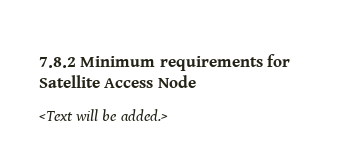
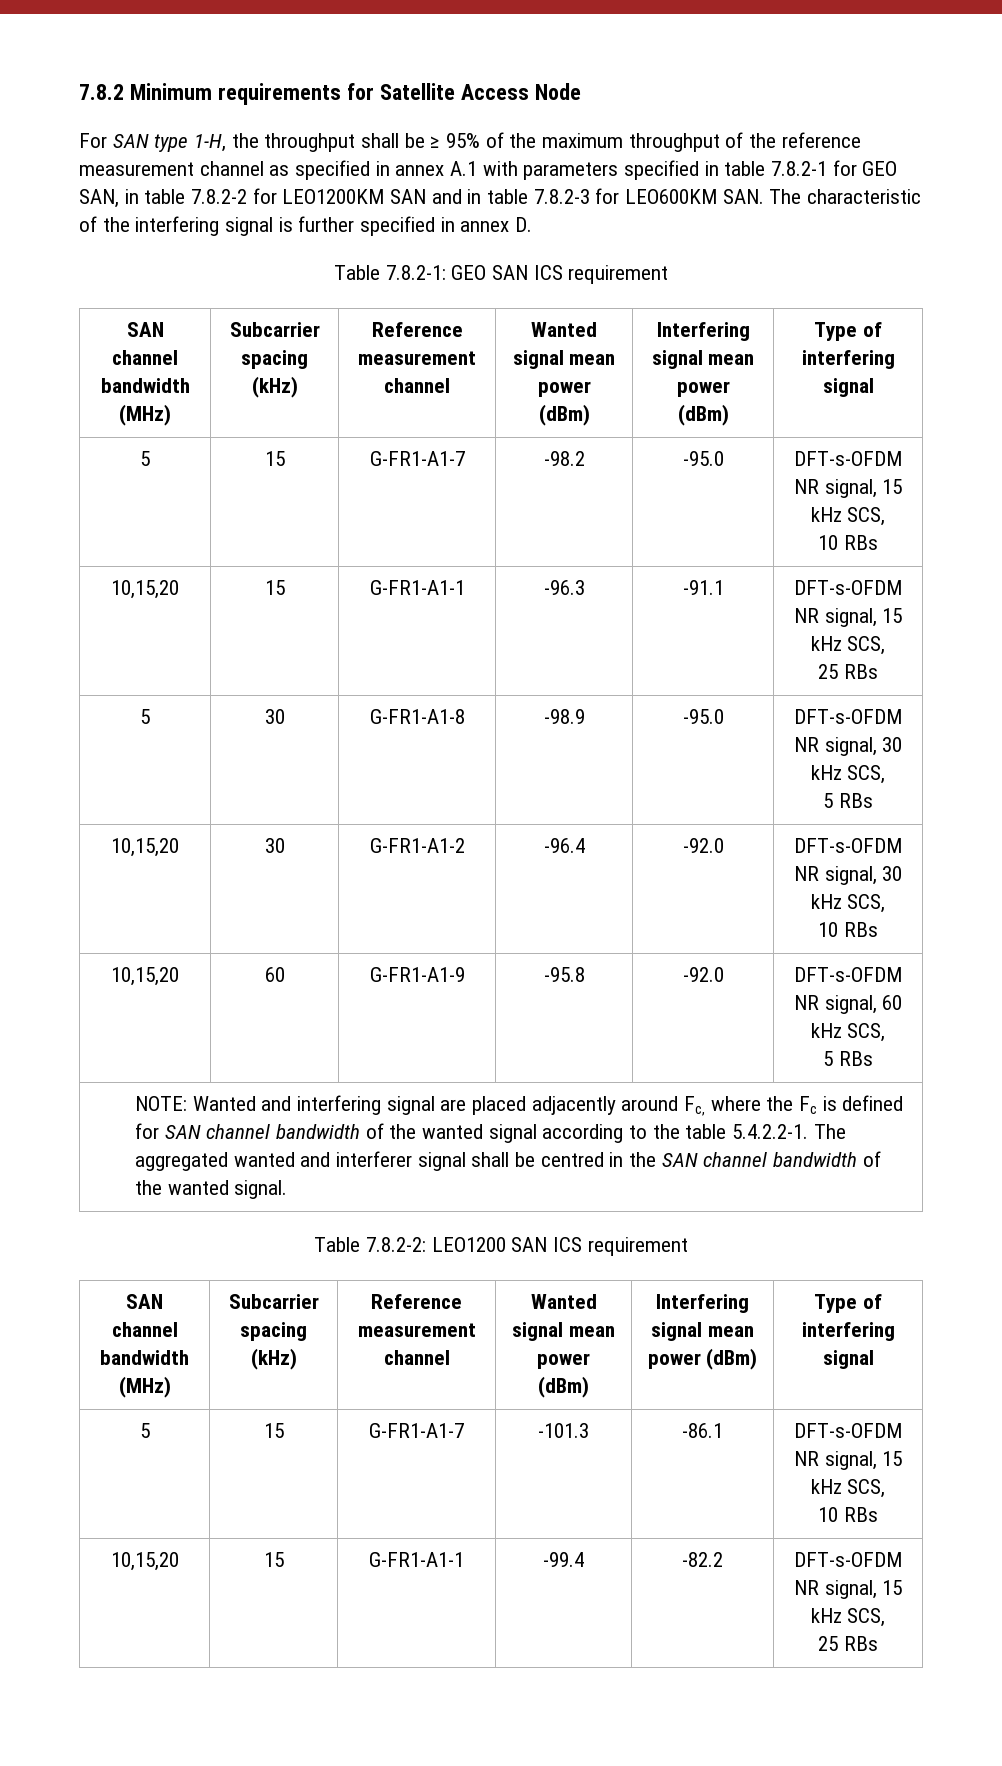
- <Text will be added.>
+ For SAN type 1-H, the throughput shall be ≥ 95% of the maximum throughput of the reference measurement channel as specified in annex A.1 with parameters specified in table 7.8.2-1 for GEO SAN, in table 7.8.2-2 for LEO1200KM SAN and in table 7.8.2-3 for LEO600KM SAN. The characteristic of the interfering signal is further specified in annex D.
+ Table 7.8.2-1: GEO SAN ICS requirement
+ SAN channel bandwidth (MHz) | Subcarrier spacing (kHz) | Reference measurement channel | Wanted signal mean power (dBm) | Interfering signal mean power (dBm) | Type of interfering signal
+ 5 | 15 | G-FR1-A1-7 | -98.2 | -95.0 | DFT-s-OFDM NR signal, 15 kHz SCS,
+ 10 RBs
+ 10,15,20 | 15 | G-FR1-A1-1 | -96.3 | -91.1 | DFT-s-OFDM NR signal, 15 kHz SCS,
+ 25 RBs
+ 5 | 30 | G-FR1-A1-8 | -98.9 | -95.0 | DFT-s-OFDM NR signal, 30 kHz SCS,
+ 5 RBs
+ 10,15,20 | 30 | G-FR1-A1-2 | -96.4 | -92.0 | DFT-s-OFDM NR signal, 30 kHz SCS,
+ 10 RBs
+ 10,15,20 | 60 | G-FR1-A1-9 | -95.8 | -92.0 | DFT-s-OFDM NR signal, 60 kHz SCS,
+ 5 RBs
+ NOTE: Wanted and interfering signal are placed adjacently around Fc, where the Fc is defined for SAN channel bandwidth of the wanted signal according to the table 5.4.2.2-1. The aggregated wanted and interferer signal shall be centred in the SAN channel bandwidth of the wanted signal.
+ Table 7.8.2-2: LEO1200 SAN ICS requirement
+ SAN channel bandwidth (MHz) | Subcarrier spacing (kHz) | Reference measurement channel | Wanted signal mean power (dBm) | Interfering signal mean power (dBm) | Type of interfering signal
+ 5 | 15 | G-FR1-A1-7 | -101.3 | -86.1 | DFT-s-OFDM NR signal, 15 kHz SCS,
+ 10 RBs
+ 10,15,20 | 15 | G-FR1-A1-1 | -99.4 | -82.2 | DFT-s-OFDM NR signal, 15 kHz SCS,
+ 25 RBs

